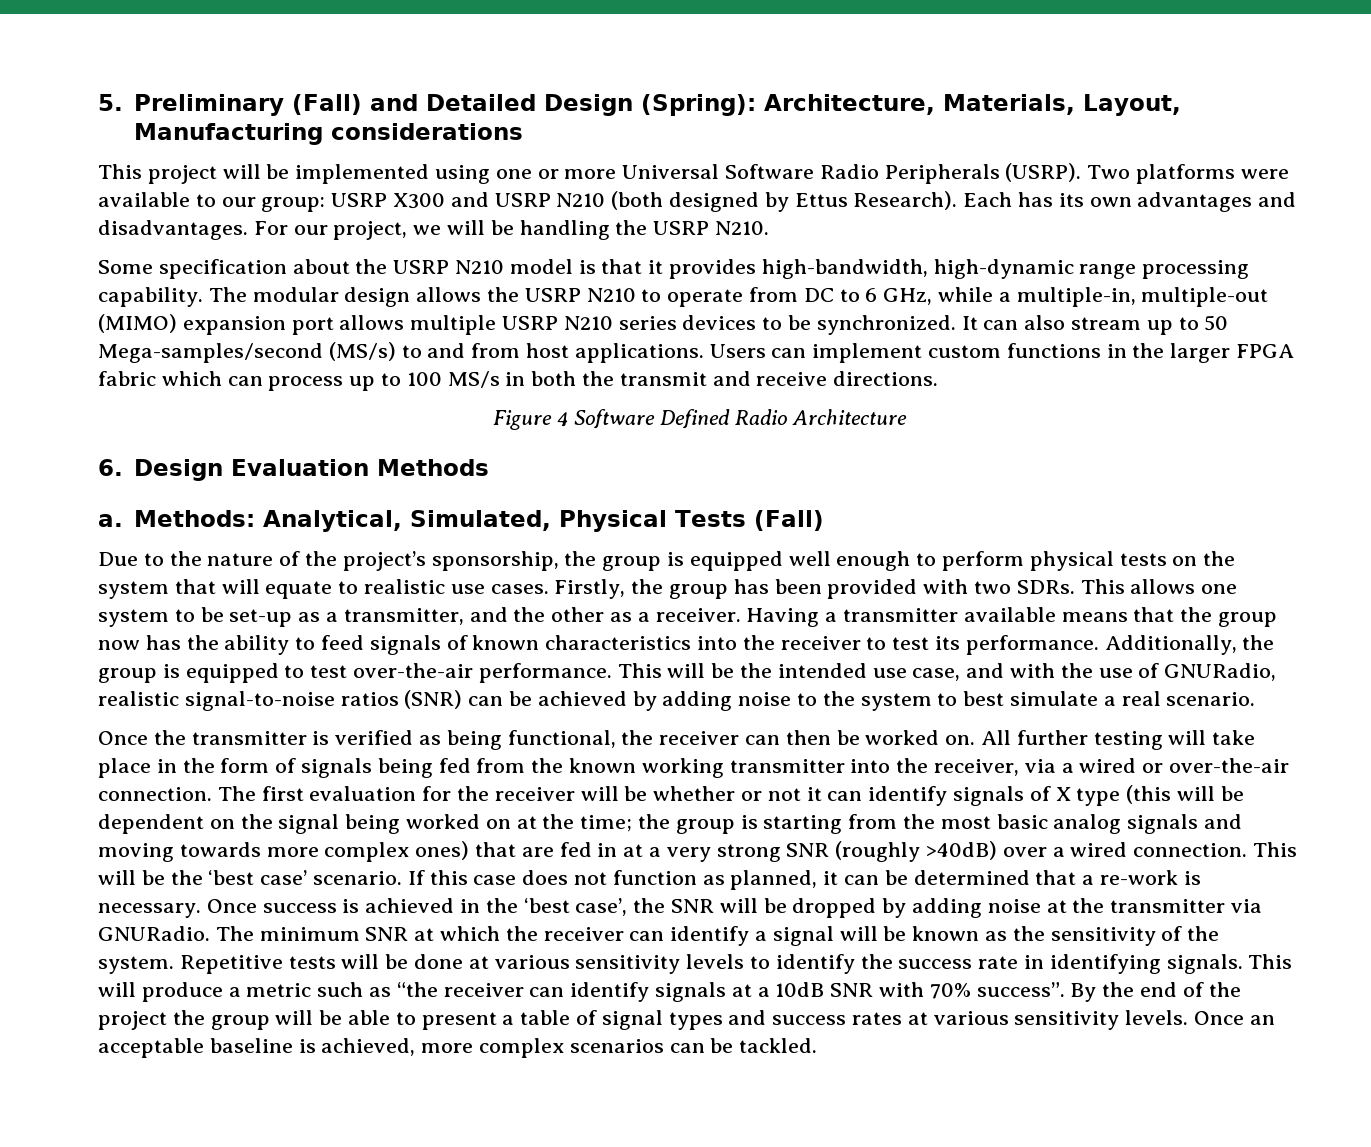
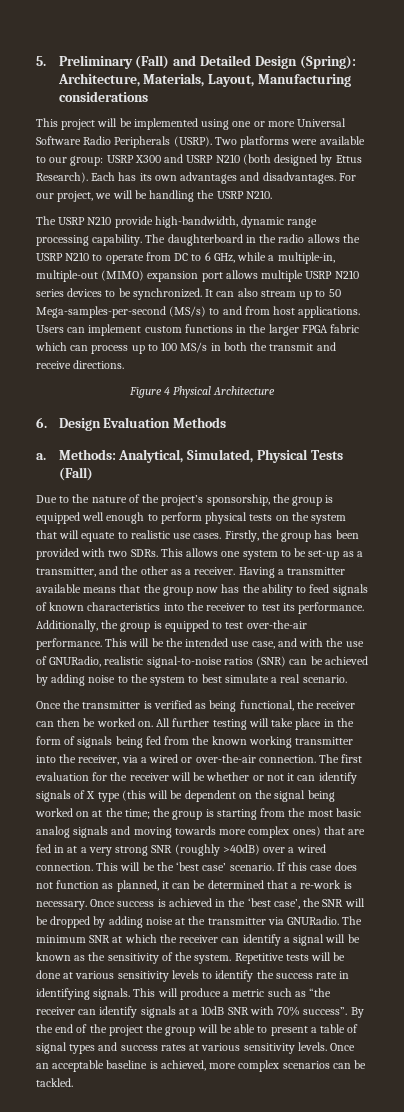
- Some specification about the USRP N210 model is that it provides high-bandwidth, high-dynamic range processing capability. The modular design allows the USRP N210 to operate from DC to 6 GHz, while a multiple-in, multiple-out (MIMO) expansion port allows multiple USRP N210 series devices to be synchronized.
+ The USRP N210 provide high-bandwidth, dynamic range processing capability. The daughterboard in the radio allows the USRP N210 to operate from DC to 6 GHz, while a multiple-in, multiple-out (MIMO) expansion port allows multiple USRP N210 series devices to be synchronized.
- It can also stream up to 50 Mega-samples/second (MS/s) to and from host applications.
+ It can also stream up to 50 Mega-samples-per-second (MS/s) to and from host applications.
- Figure 4 Software Defined Radio Architecture
+ Figure 4 Physical Architecture

